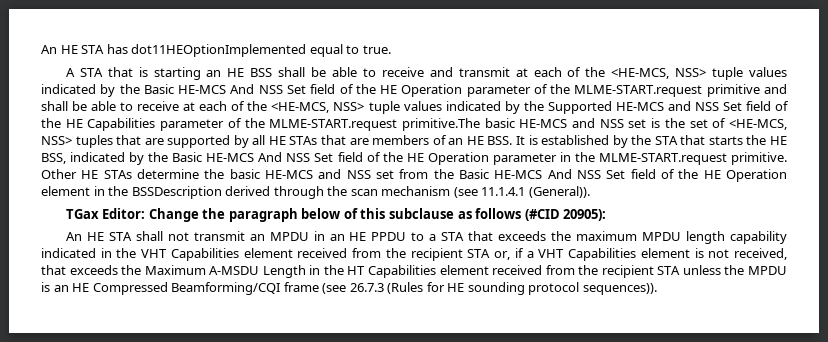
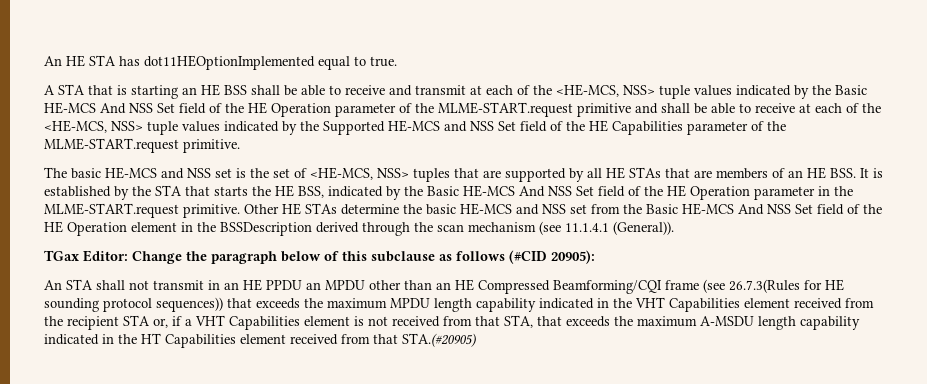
- A STA that is starting an HE BSS shall be able to receive and transmit at each of the <HE-MCS, NSS> tuple values indicated by the Basic HE-MCS And NSS Set field of the HE Operation parameter of the MLME-START.request primitive and shall be able to receive at each of the <HE-MCS, NSS> tuple values indicated by the Supported HE-MCS and NSS Set field of the HE Capabilities parameter of the MLME-START.request primitive.The basic HE-MCS and NSS set is the set of <HE-MCS, NSS> tuples that are supported by all HE STAs that are members of an HE BSS. It is established by the STA that starts the HE BSS, indicated by the Basic HE-MCS And NSS Set field of the HE Operation parameter in the MLME-START.request primitive.
+ A STA that is starting an HE BSS shall be able to receive and transmit at each of the <HE-MCS, NSS> tuple values indicated by the Basic HE-MCS And NSS Set field of the HE Operation parameter of the MLME-START.request primitive and shall be able to receive at each of the <HE-MCS, NSS> tuple values indicated by the Supported HE-MCS and NSS Set field of the HE Capabilities parameter of the MLME-START.request primitive.
+ The basic HE-MCS and NSS set is the set of <HE-MCS, NSS> tuples that are supported by all HE STAs that are members of an HE BSS. It is established by the STA that starts the HE BSS, indicated by the Basic HE-MCS And NSS Set field of the HE Operation parameter in the MLME-START.request primitive.
- An HE STA shall not transmit an MPDU in an HE PPDU to a STA that exceeds the maximum MPDU length capability indicated in the VHT Capabilities element received from the recipient STA or, if a VHT Capabilities element is not received, that exceeds the Maximum A-MSDU Length in the HT Capabilities element received from the recipient STA unless the MPDU is an HE Compressed Beamforming/CQI frame (see 26.7.3 (Rules for HE sounding protocol sequences)).
+ An STA shall not transmit in an HE PPDU an MPDU other than an HE Compressed Beamforming/CQI frame (see 26.7.3(Rules for HE sounding protocol sequences)) that exceeds the maximum MPDU length capability indicated in the VHT Capabilities element received from the recipient STA or, if a VHT Capabilities element is not received from that STA, that exceeds the maximum A-MSDU length capability indicated in the HT Capabilities element received from that STA.(#20905)

